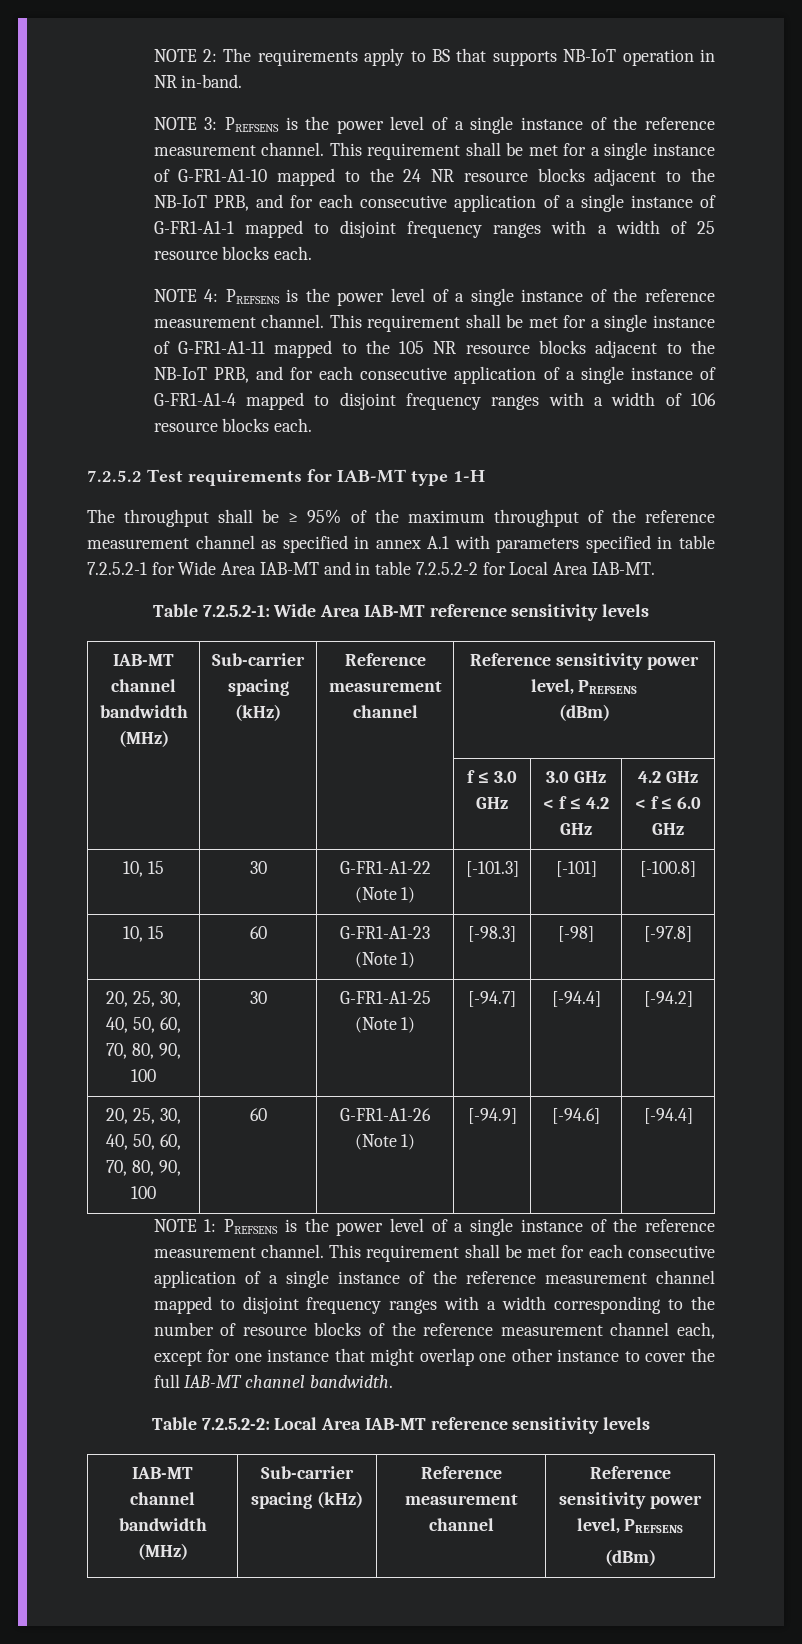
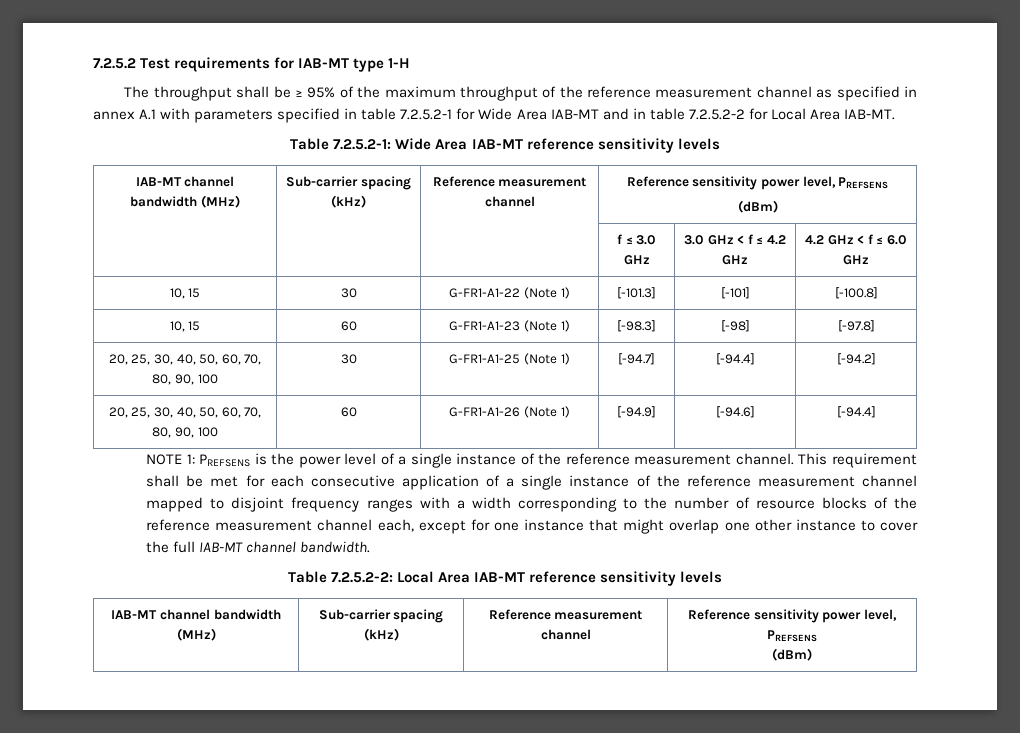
- NOTE 2: The requirements apply to BS that supports NB-IoT operation in NR in-band.
- NOTE 3: PREFSENS is the power level of a single instance of the reference measurement channel. This requirement shall be met for a single instance of G-FR1-A1-10 mapped to the 24 NR resource blocks adjacent to the NB-IoT PRB, and for each consecutive application of a single instance of G-FR1-A1-1 mapped to disjoint frequency ranges with a width of 25 resource blocks each.
- NOTE 4: PREFSENS is the power level of a single instance of the reference measurement channel. This requirement shall be met for a single instance of G-FR1-A1-11 mapped to the 105 NR resource blocks adjacent to the NB-IoT PRB, and for each consecutive application of a single instance of G-FR1-A1-4 mapped to disjoint frequency ranges with a width of 106 resource blocks each.

